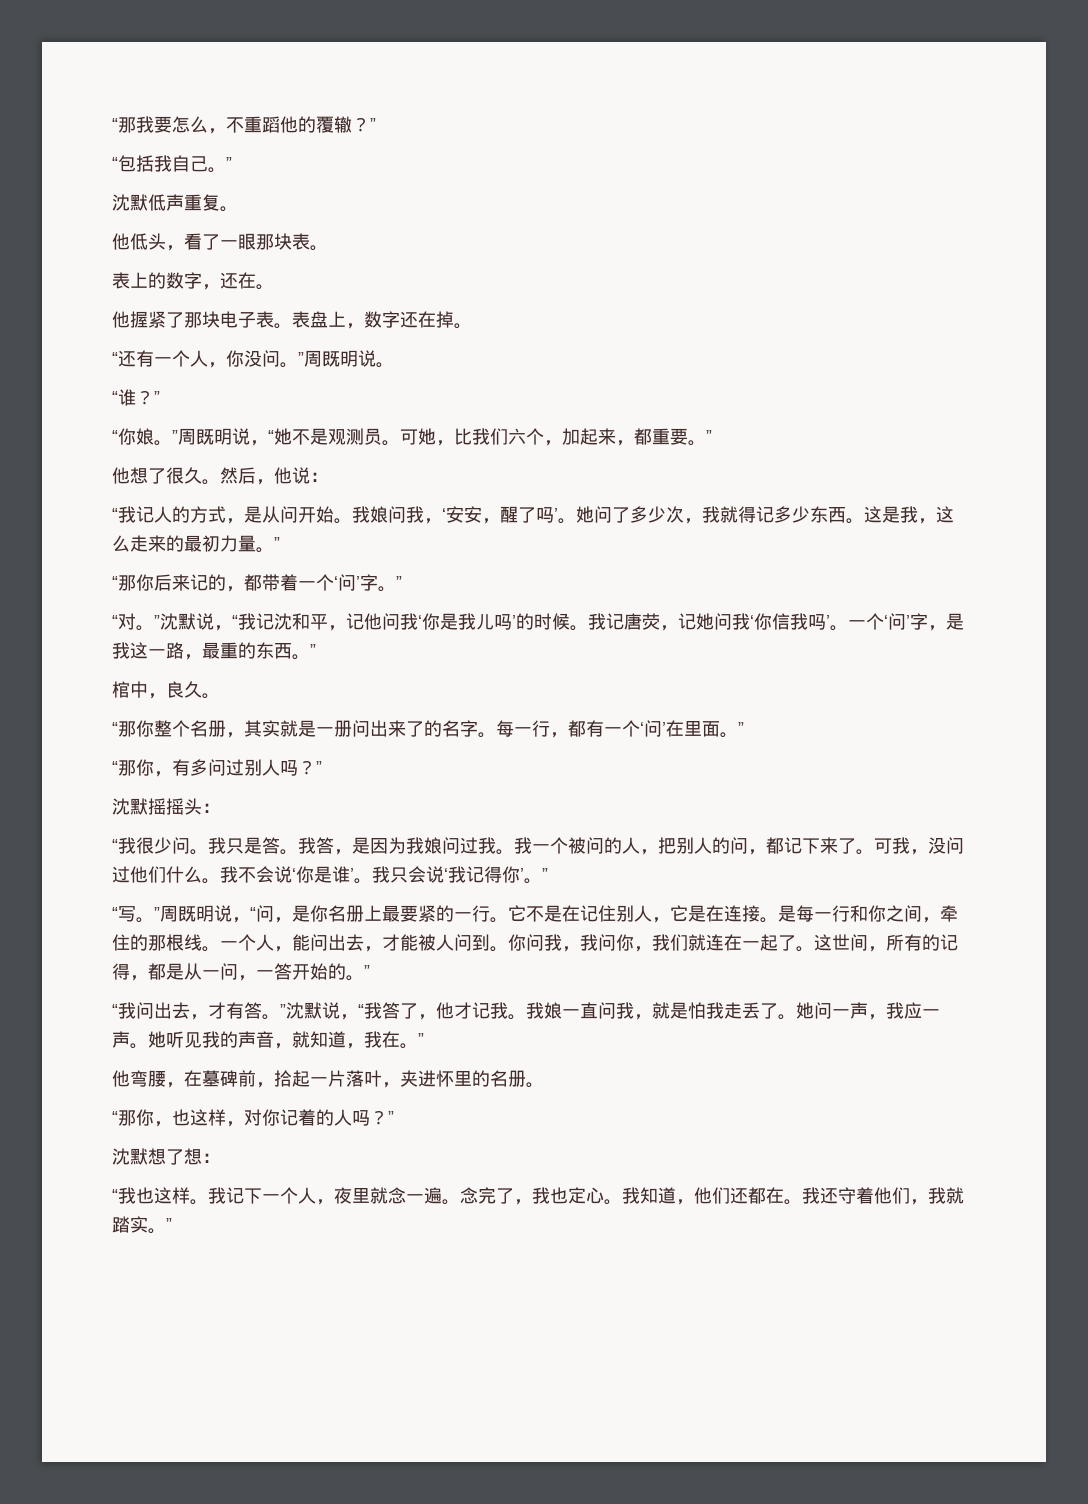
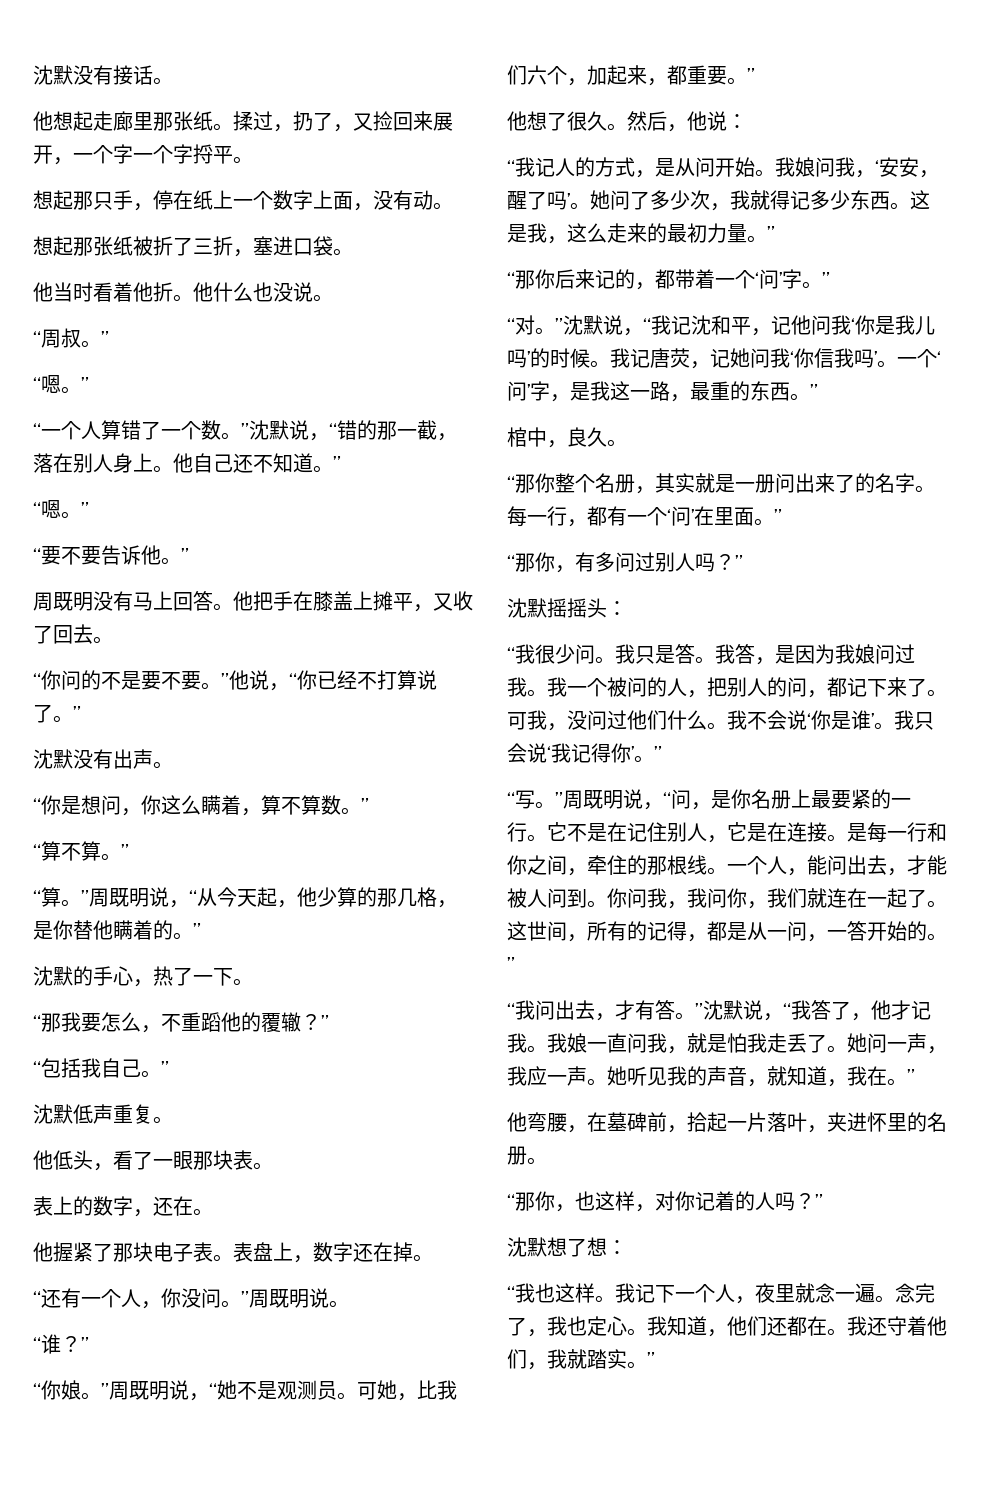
+ 沈默没有接话。
+ 他想起走廊里那张纸。揉过，扔了，又捡回来展开，一个字一个字捋平。
+ 想起那只手，停在纸上一个数字上面，没有动。
+ 想起那张纸被折了三折，塞进口袋。
+ 他当时看着他折。他什么也没说。
+ “周叔。”
+ “嗯。”
+ “一个人算错了一个数。”沈默说，“错的那一截，落在别人身上。他自己还不知道。”
+ “嗯。”
+ “要不要告诉他。”
+ 周既明没有马上回答。他把手在膝盖上摊平，又收了回去。
+ “你问的不是要不要。”他说，“你已经不打算说了。”
+ 沈默没有出声。
+ “你是想问，你这么瞒着，算不算数。”
+ “算不算。”
+ “算。”周既明说，“从今天起，他少算的那几格，是你替他瞒着的。”
+ 沈默的手心，热了一下。

